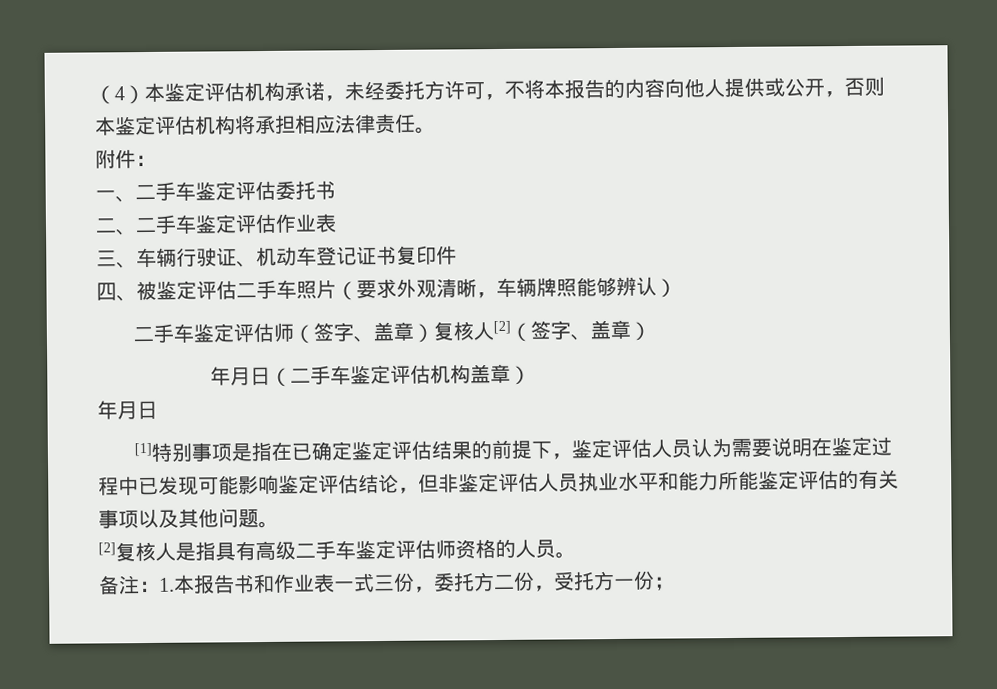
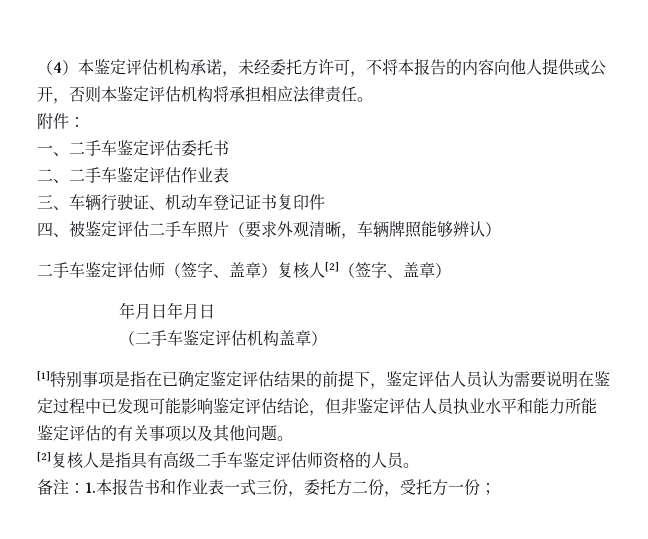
- 年月日（二手车鉴定评估机构盖章）
- 年月日
+ 年月日年月日
+ （二手车鉴定评估机构盖章）

